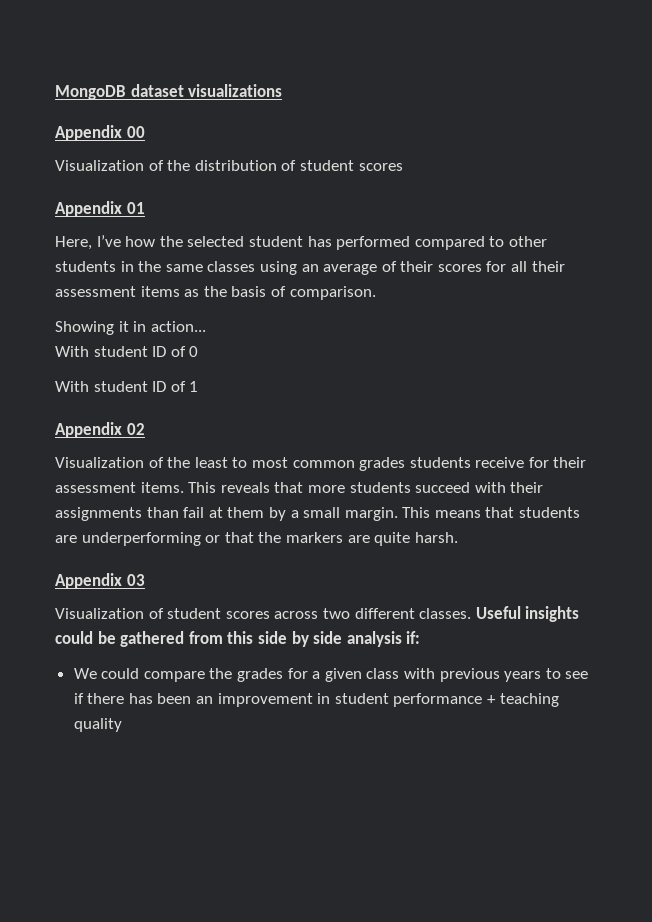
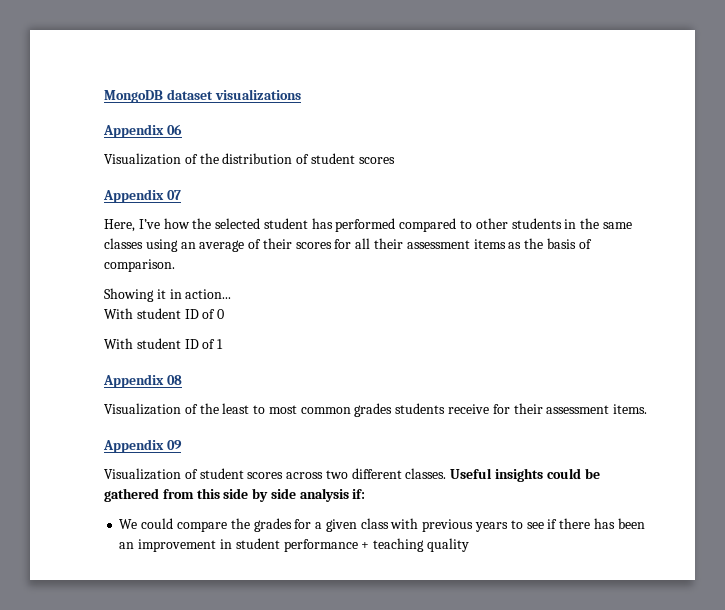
- Appendix 00
+ Appendix 06
- Appendix 01
+ Appendix 07
- Appendix 02
+ Appendix 08
- Visualization of the least to most common grades students receive for their assessment items. This reveals that more students succeed with their assignments than fail at them by a small margin. This means that students are underperforming or that the markers are quite harsh.
- Appendix 03
+ Visualization of the least to most common grades students receive for their assessment items.
+ Appendix 09

